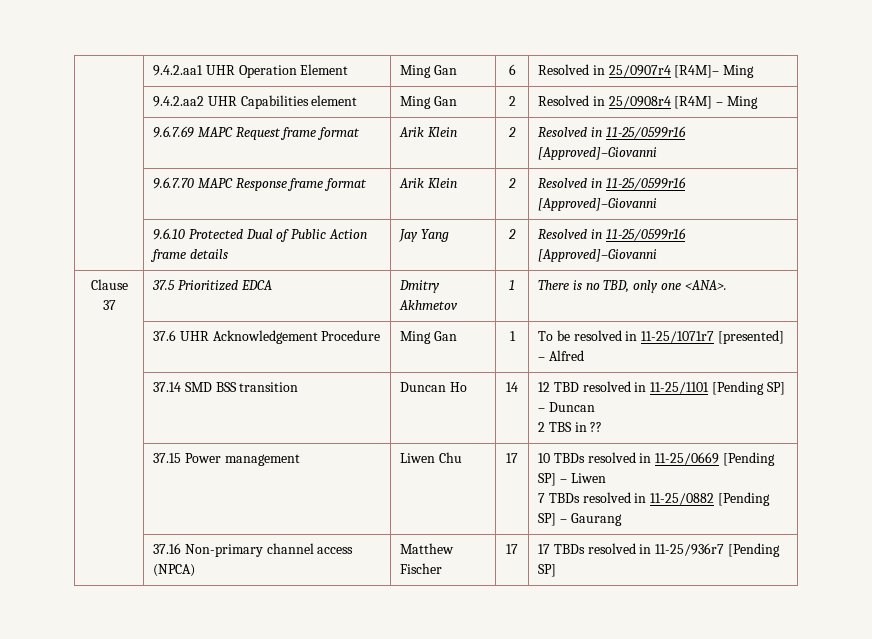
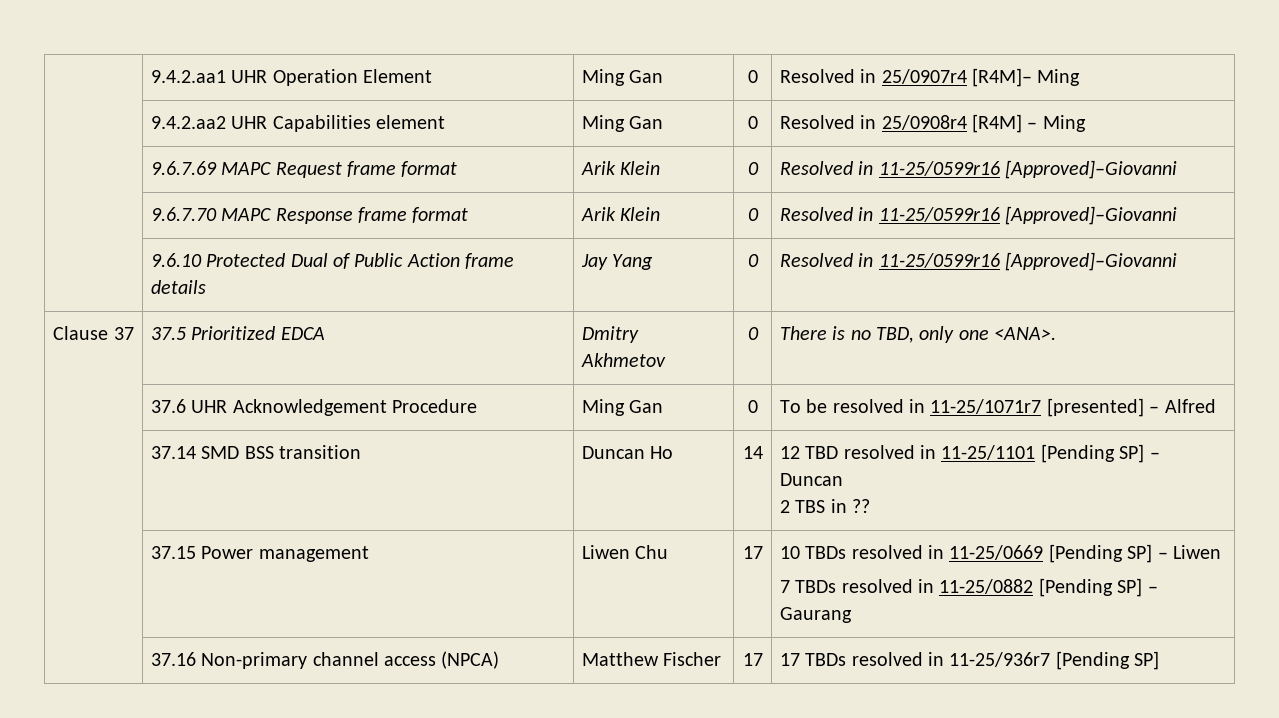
- | 9.4.2.aa1 UHR Operation Element | Ming Gan | 6 | Resolved in 25/0907r4 [R4M]– Ming
+ | 9.4.2.aa1 UHR Operation Element | Ming Gan | 0 | Resolved in 25/0907r4 [R4M]– Ming
- | 9.4.2.aa2 UHR Capabilities element | Ming Gan | 2 | Resolved in 25/0908r4 [R4M] – Ming
+ | 9.4.2.aa2 UHR Capabilities element | Ming Gan | 0 | Resolved in 25/0908r4 [R4M] – Ming
- | 9.6.7.69 MAPC Request frame format | Arik Klein | 2 | Resolved in 11-25/0599r16 [Approved]–Giovanni
+ | 9.6.7.69 MAPC Request frame format | Arik Klein | 0 | Resolved in 11-25/0599r16 [Approved]–Giovanni
- | 9.6.7.70 MAPC Response frame format | Arik Klein | 2 | Resolved in 11-25/0599r16 [Approved]–Giovanni
+ | 9.6.7.70 MAPC Response frame format | Arik Klein | 0 | Resolved in 11-25/0599r16 [Approved]–Giovanni
- | 9.6.10 Protected Dual of Public Action frame details | Jay Yang | 2 | Resolved in 11-25/0599r16 [Approved]–Giovanni
+ | 9.6.10 Protected Dual of Public Action frame details | Jay Yang | 0 | Resolved in 11-25/0599r16 [Approved]–Giovanni
- Clause 37 | 37.5 Prioritized EDCA | Dmitry Akhmetov | 1 | There is no TBD, only one <ANA>.
+ Clause 37 | 37.5 Prioritized EDCA | Dmitry Akhmetov | 0 | There is no TBD, only one <ANA>.
- | 37.6 UHR Acknowledgement Procedure | Ming Gan | 1 | To be resolved in 11-25/1071r7 [presented] – Alfred
+ | 37.6 UHR Acknowledgement Procedure | Ming Gan | 0 | To be resolved in 11-25/1071r7 [presented] – Alfred

